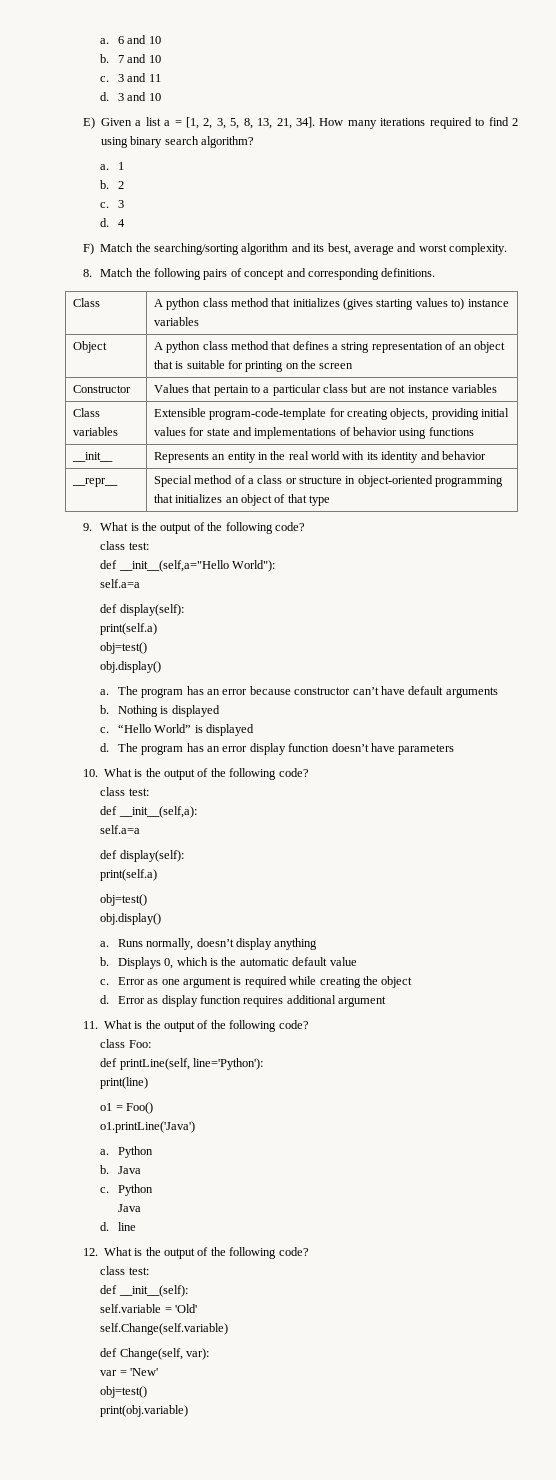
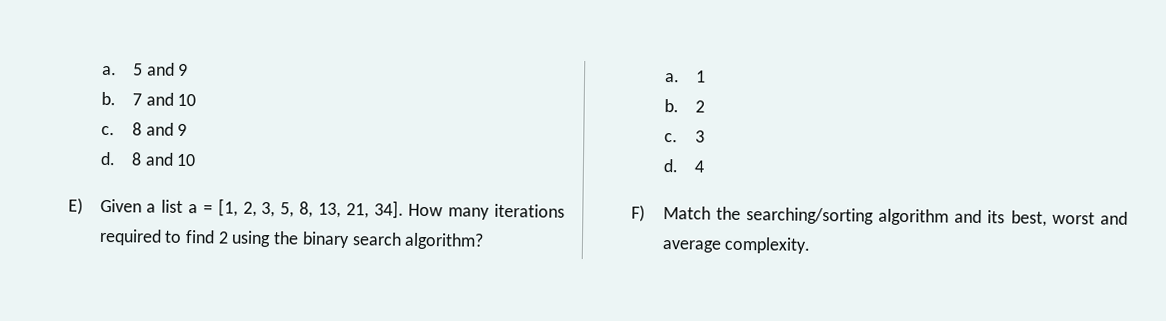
- a. 6 and 10
+ a. 5 and 9
- 3 and 11
- d. 3 and 10
+ 8 and 9
+ d. 8 and 10
- How many iterations required to find 2 using binary search algorithm?
+ How many iterations required to find 2 using the binary search algorithm?
- F) Match the searching/sorting algorithm and its best, average and worst complexity.
- 8. Match the following pairs of concept and corresponding definitions.
- Class | A python class method that initializes (gives starting values to) instance variables
- Object | A python class method that defines a string representation of an object that is suitable for printing on the screen
- Constructor | Values that pertain to a particular class but are not instance variables
- Class variables | Extensible program-code-template for creating objects, providing initial values for state and implementations of behavior using functions
- __init__ | Represents an entity in the real world with its identity and behavior
- __repr__ | Special method of a class or structure in object-oriented programming that initializes an object of that type
- 9. What is the output of the following code?
- class test:
- def __init__(self,a="Hello World"):
- self.a=a
- def display(self):
- print(self.a)
- obj=test()
- obj.display()
- a. The program has an error because constructor can’t have default arguments
- b. Nothing is displayed
- c. “Hello World” is displayed
- d. The program has an error display function doesn’t have parameters
- 10. What is the output of the following code?
- class test:
- def __init__(self,a):
- self.a=a
- def display(self):
- print(self.a)
- obj=test()
- obj.display()
- a. Runs normally, doesn’t display anything
- b. Displays 0, which is the automatic default value
- c. Error as one argument is required while creating the object
- d. Error as display function requires additional argument
- 11. What is the output of the following code?
- class Foo:
- def printLine(self, line='Python'):
- print(line)
- o1 = Foo()
- o1.printLine('Java')
- a. Python
- b. Java
- c. Python
- Java
- d. line
- 12. What is the output of the following code?
- class test:
- def __init__(self):
- self.variable = 'Old'
- self.Change(self.variable)
- def Change(self, var):
- var = 'New'
- obj=test()
- print(obj.variable)
+ F) Match the searching/sorting algorithm and its best, worst and average complexity.

